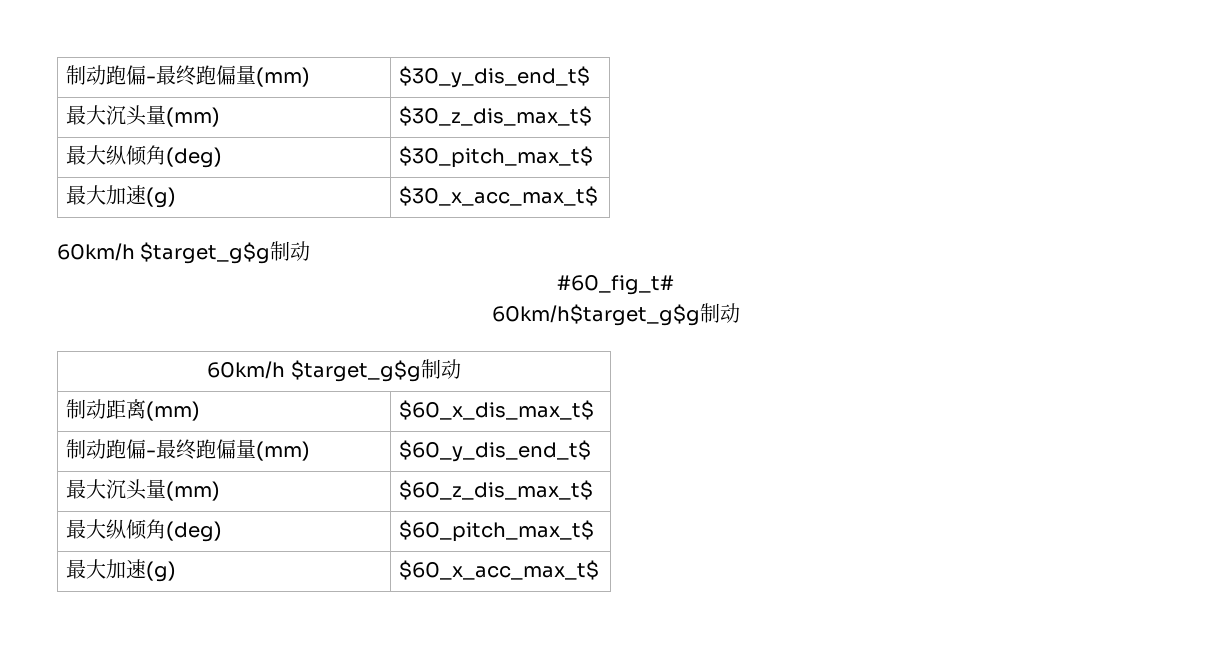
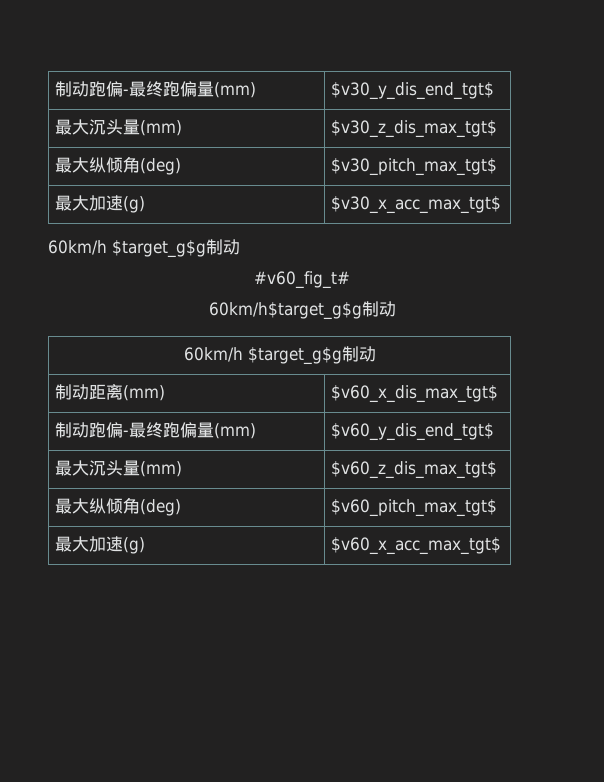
- 制动跑偏-最终跑偏量(mm) | $30_y_dis_end_t$
- 最大沉头量(mm) | $30_z_dis_max_t$
- 最大纵倾角(deg) | $30_pitch_max_t$
- 最大加速(g) | $30_x_acc_max_t$
+ 制动跑偏-最终跑偏量(mm) | $v30_y_dis_end_tgt$
+ 最大沉头量(mm) | $v30_z_dis_max_tgt$
+ 最大纵倾角(deg) | $v30_pitch_max_tgt$
+ 最大加速(g) | $v30_x_acc_max_tgt$
  60km/h $target_g$g制动
- #60_fig_t#
+ #v60_fig_t#
- 制动距离(mm) | $60_x_dis_max_t$
- 制动跑偏-最终跑偏量(mm) | $60_y_dis_end_t$
- 最大沉头量(mm) | $60_z_dis_max_t$
- 最大纵倾角(deg) | $60_pitch_max_t$
- 最大加速(g) | $60_x_acc_max_t$
+ 制动距离(mm) | $v60_x_dis_max_tgt$
+ 制动跑偏-最终跑偏量(mm) | $v60_y_dis_end_tgt$
+ 最大沉头量(mm) | $v60_z_dis_max_tgt$
+ 最大纵倾角(deg) | $v60_pitch_max_tgt$
+ 最大加速(g) | $v60_x_acc_max_tgt$

